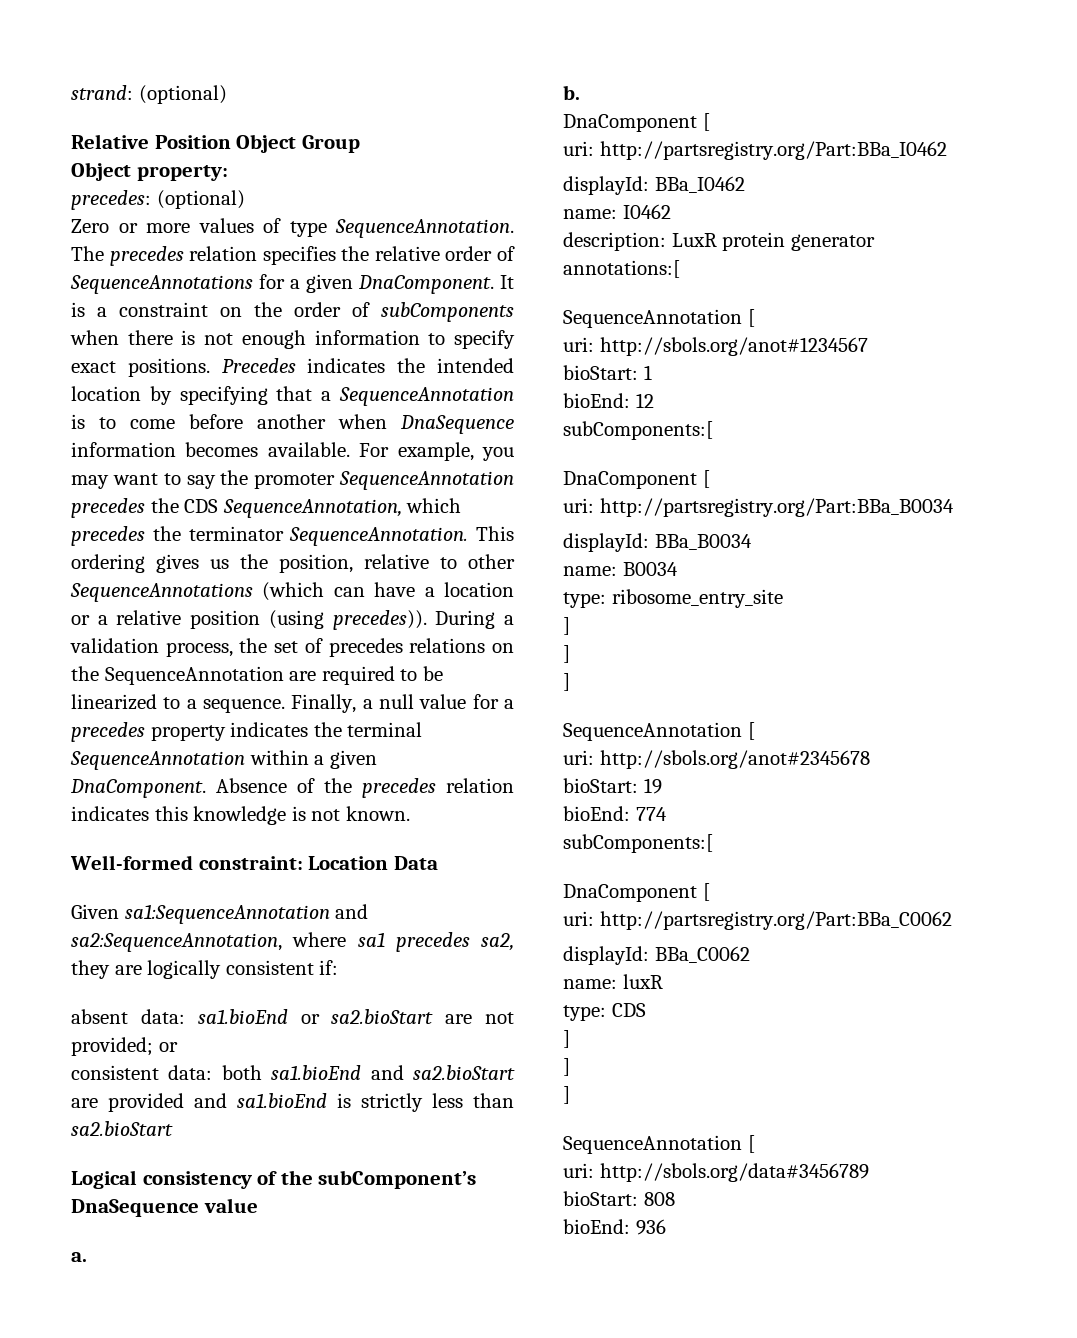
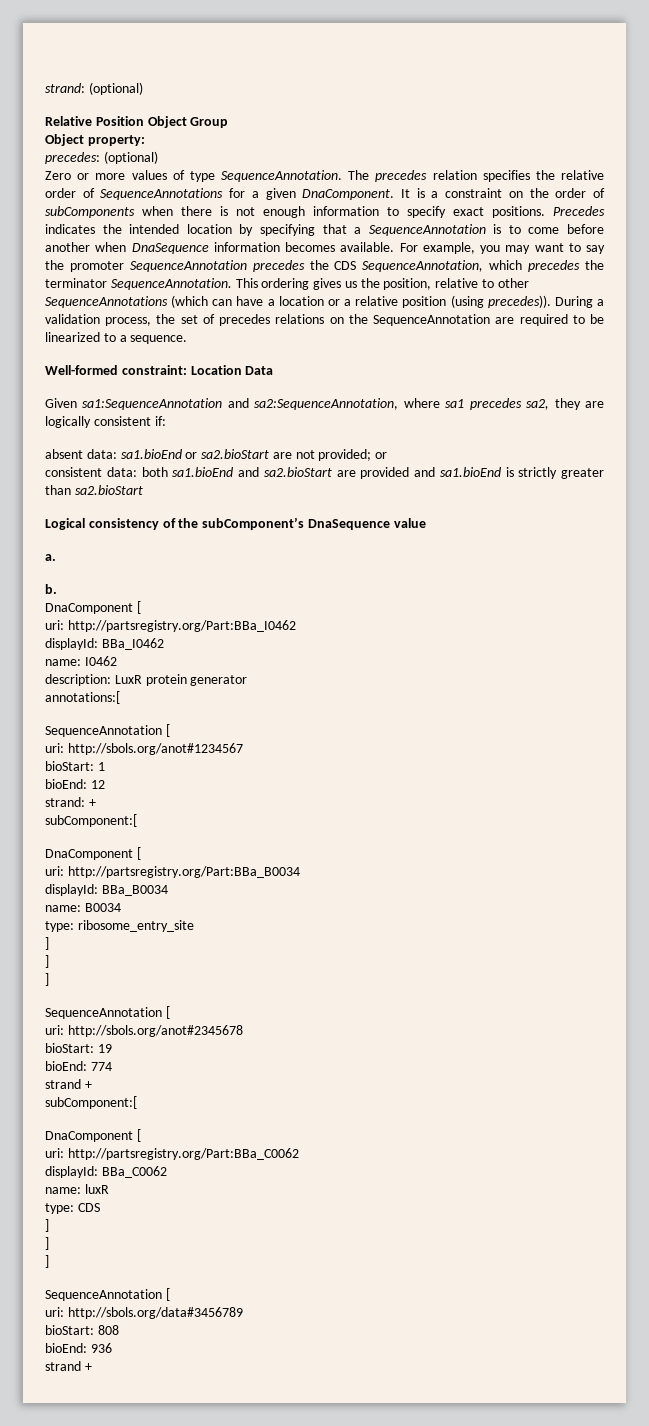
- Finally, a null value for a precedes property indicates the terminal SequenceAnnotation within a given DnaComponent. Absence of the precedes relation indicates this knowledge is not known.
- consistent data: both sa1.bioEnd and sa2.bioStart are provided and sa1.bioEnd is strictly less than sa2.bioStart
+ consistent data: both sa1.bioEnd and sa2.bioStart are provided and sa1.bioEnd is strictly greater than sa2.bioStart
  bioEnd: 12
- subComponents:[
+ strand: +
+ subComponent:[
  bioEnd: 774
- subComponents:[
+ strand +
+ subComponent:[
  bioEnd: 936
+ strand +

